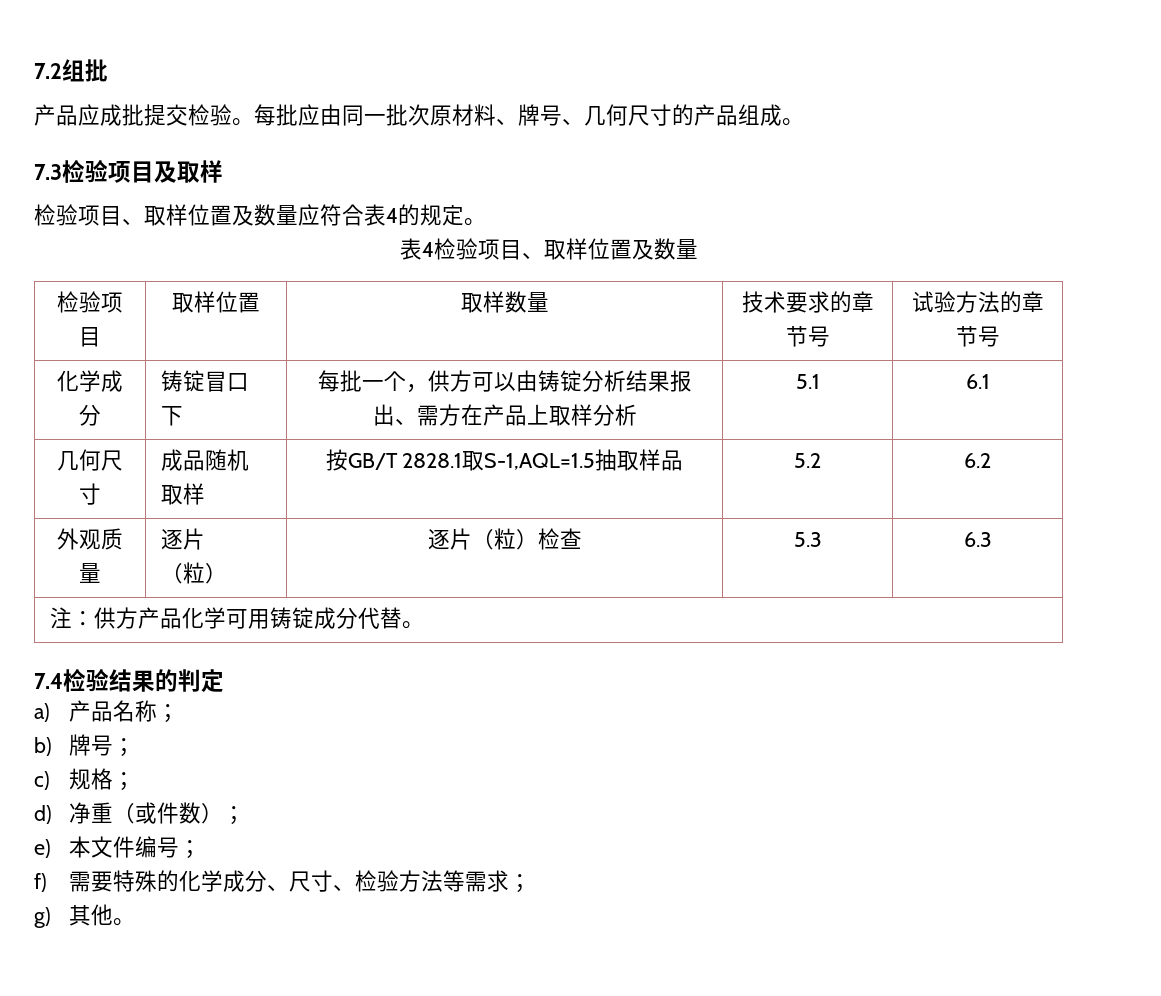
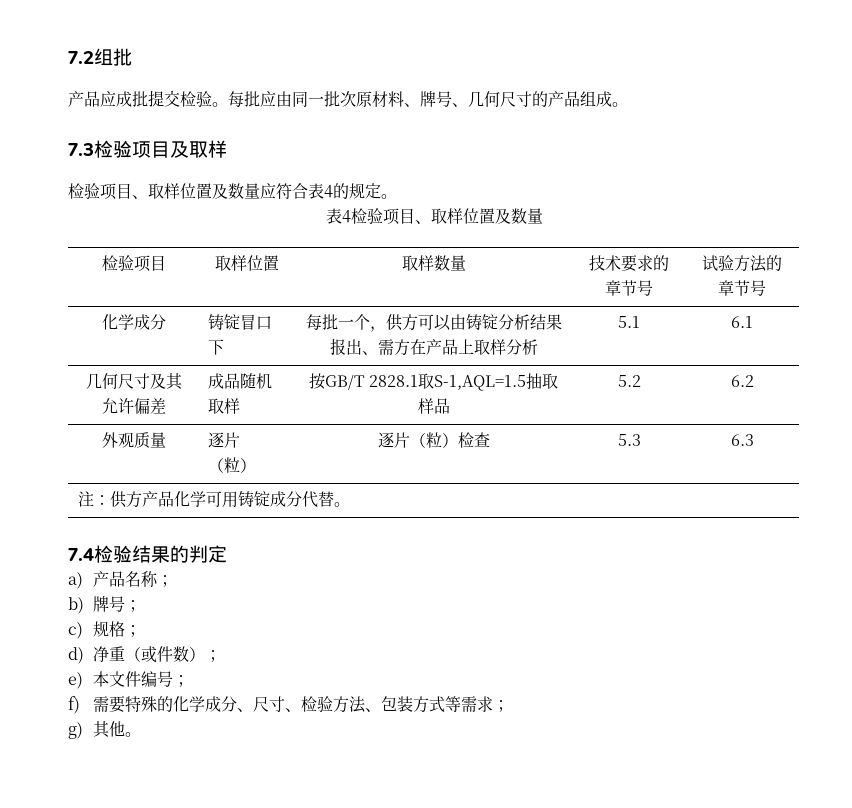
- 几何尺寸 | 成品随机取样 | 按GB/T 2828.1取S-1,AQL=1.5抽取样品 | 5.2 | 6.2
+ 几何尺寸及其允许偏差 | 成品随机取样 | 按GB/T 2828.1取S-1,AQL=1.5抽取样品 | 5.2 | 6.2
- f)需要特殊的化学成分、尺寸、检验方法等需求；
+ f)需要特殊的化学成分、尺寸、检验方法、包装方式等需求；

